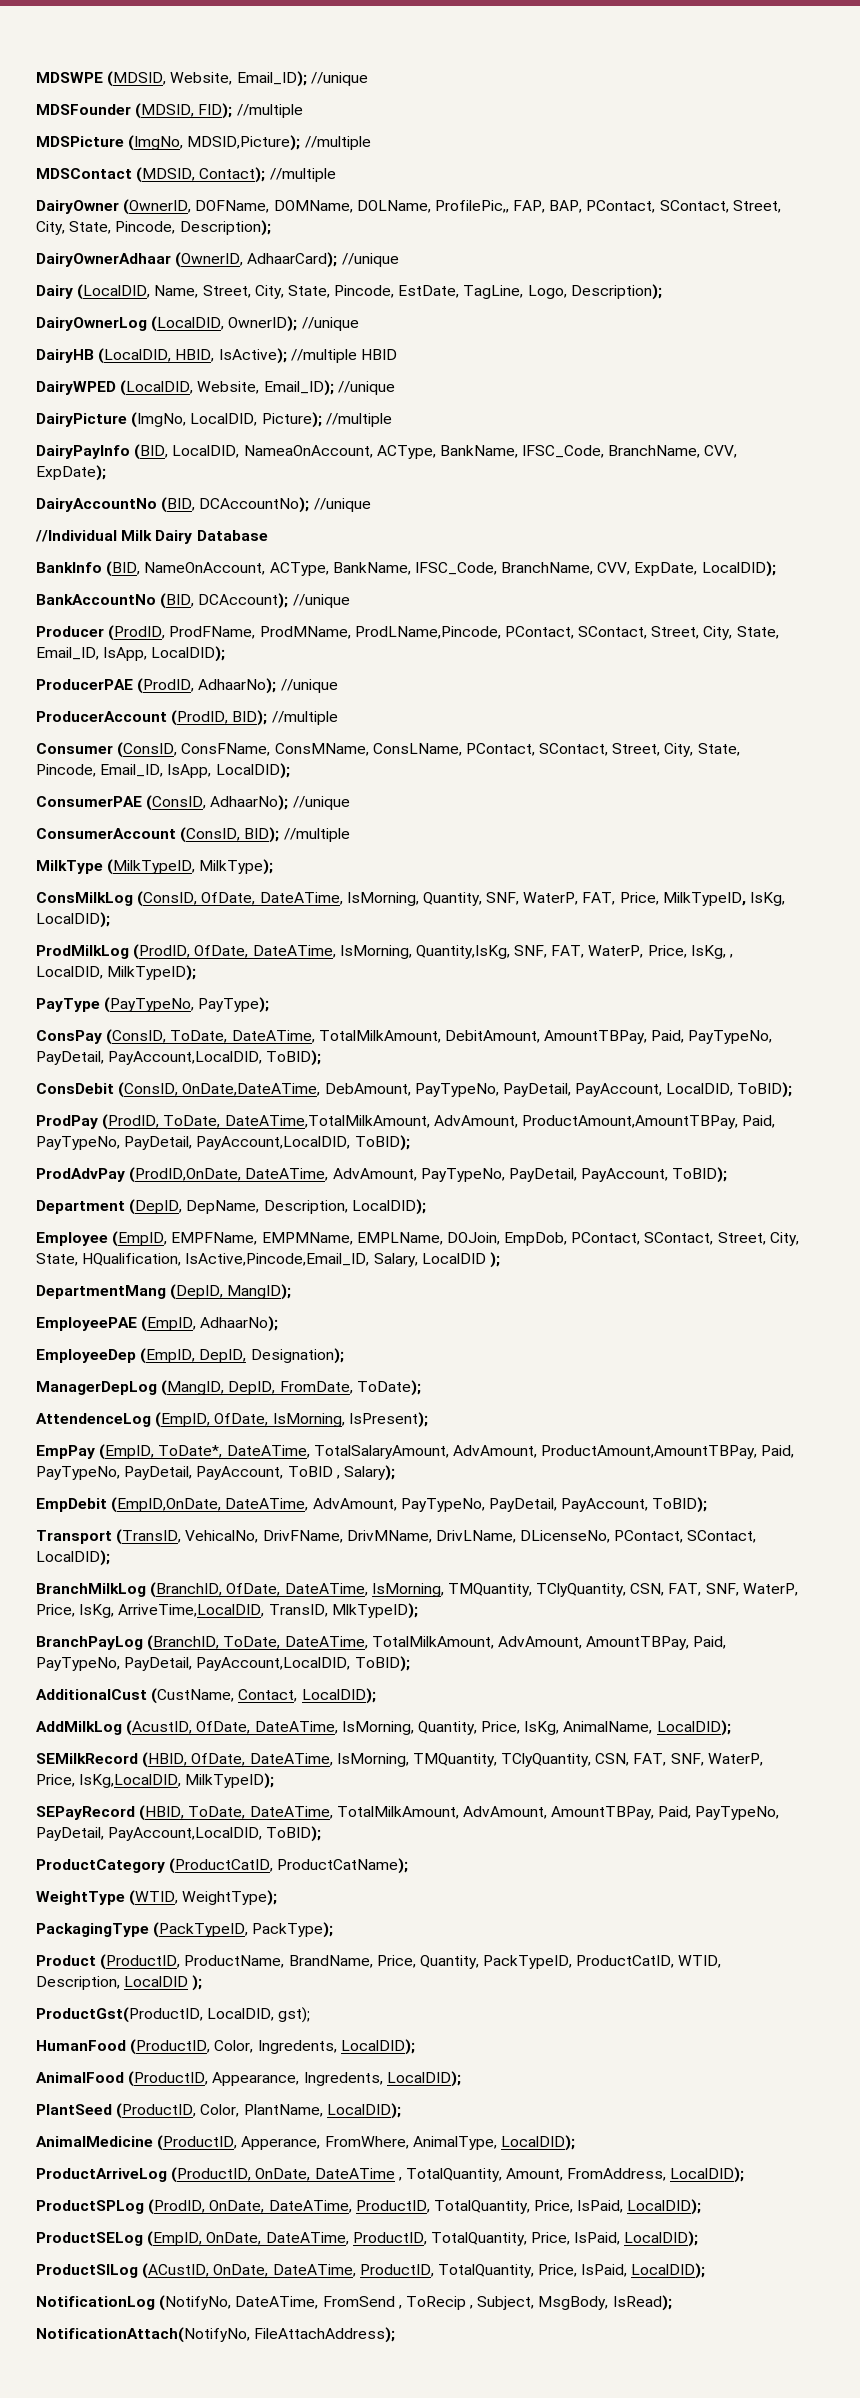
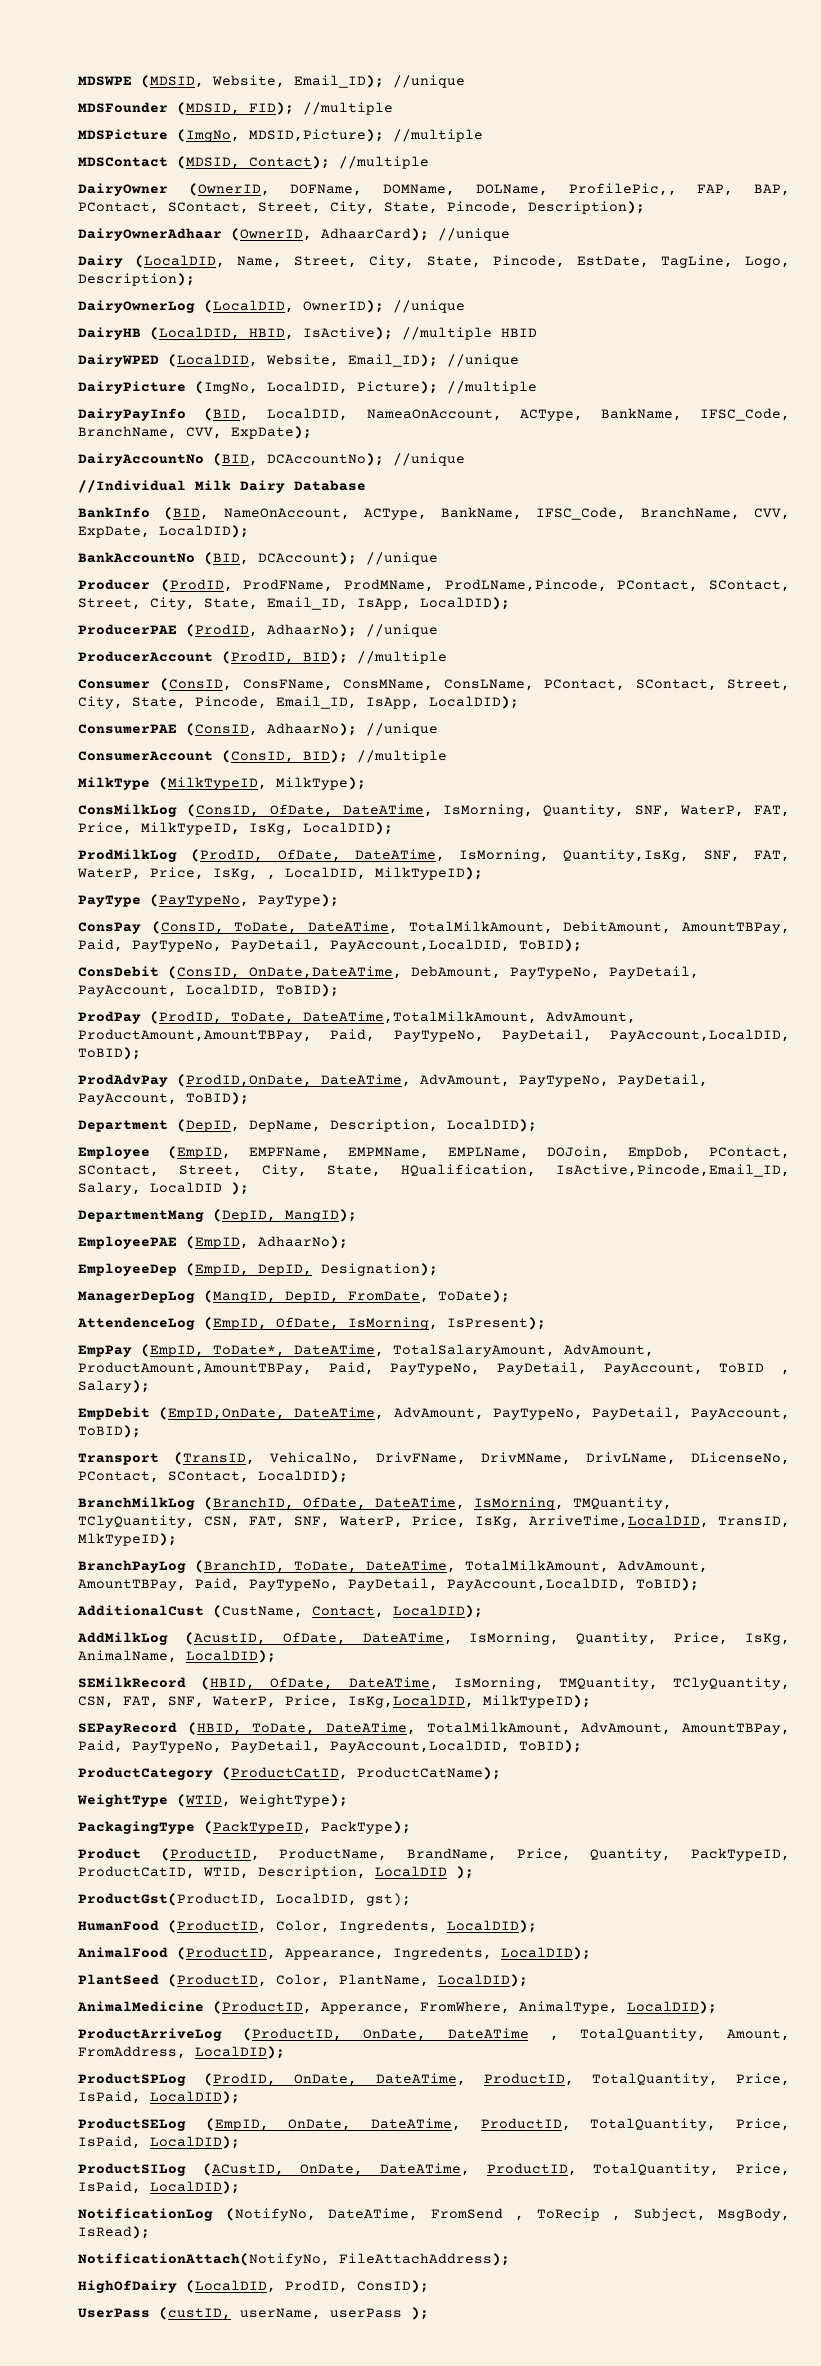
+ HighOfDairy (LocalDID, ProdID, ConsID);
+ UserPass (custID, userName, userPass );

